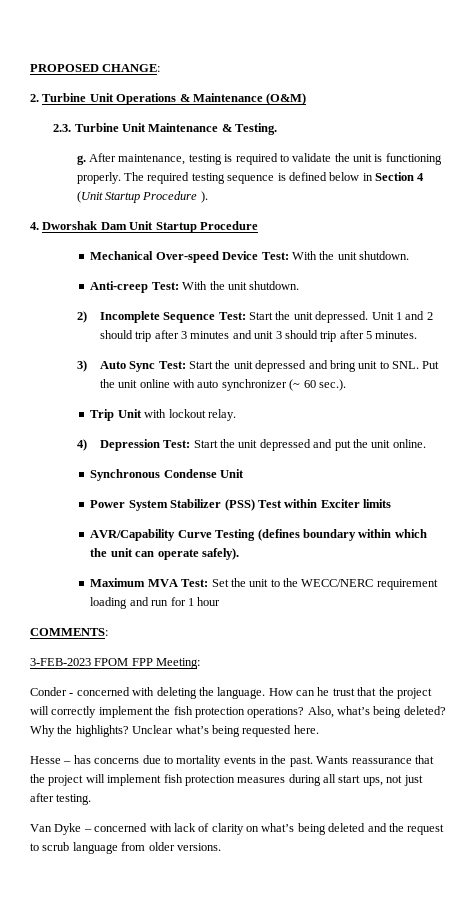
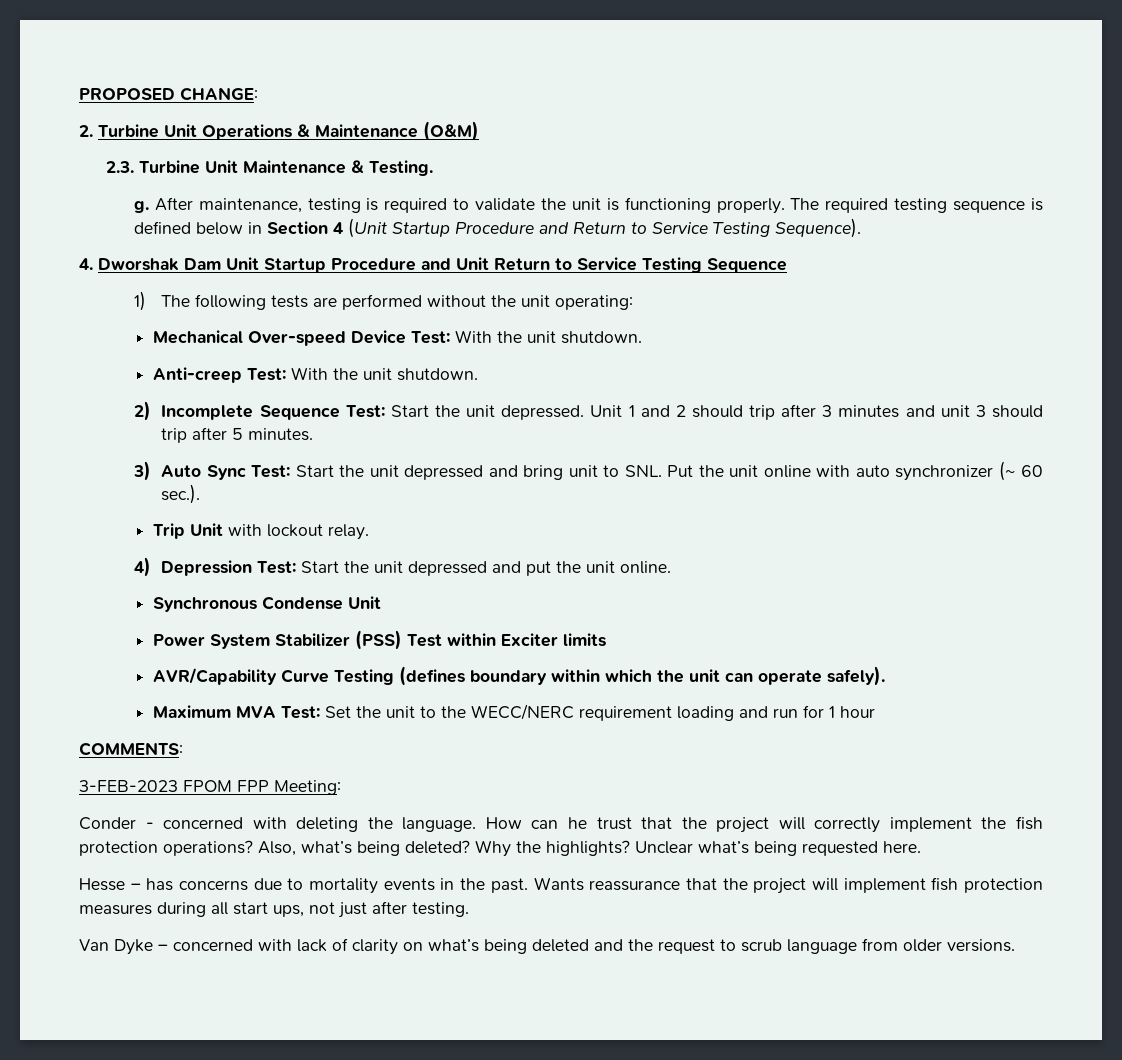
- The required testing sequence is defined below in Section 4 (Unit Startup Procedure ).
+ The required testing sequence is defined below in Section 4 (Unit Startup Procedure and Return to Service Testing Sequence).
- 4. Dworshak Dam Unit Startup Procedure
+ 4. Dworshak Dam Unit Startup Procedure and Unit Return to Service Testing Sequence
+ 1) The following tests are performed without the unit operating:

